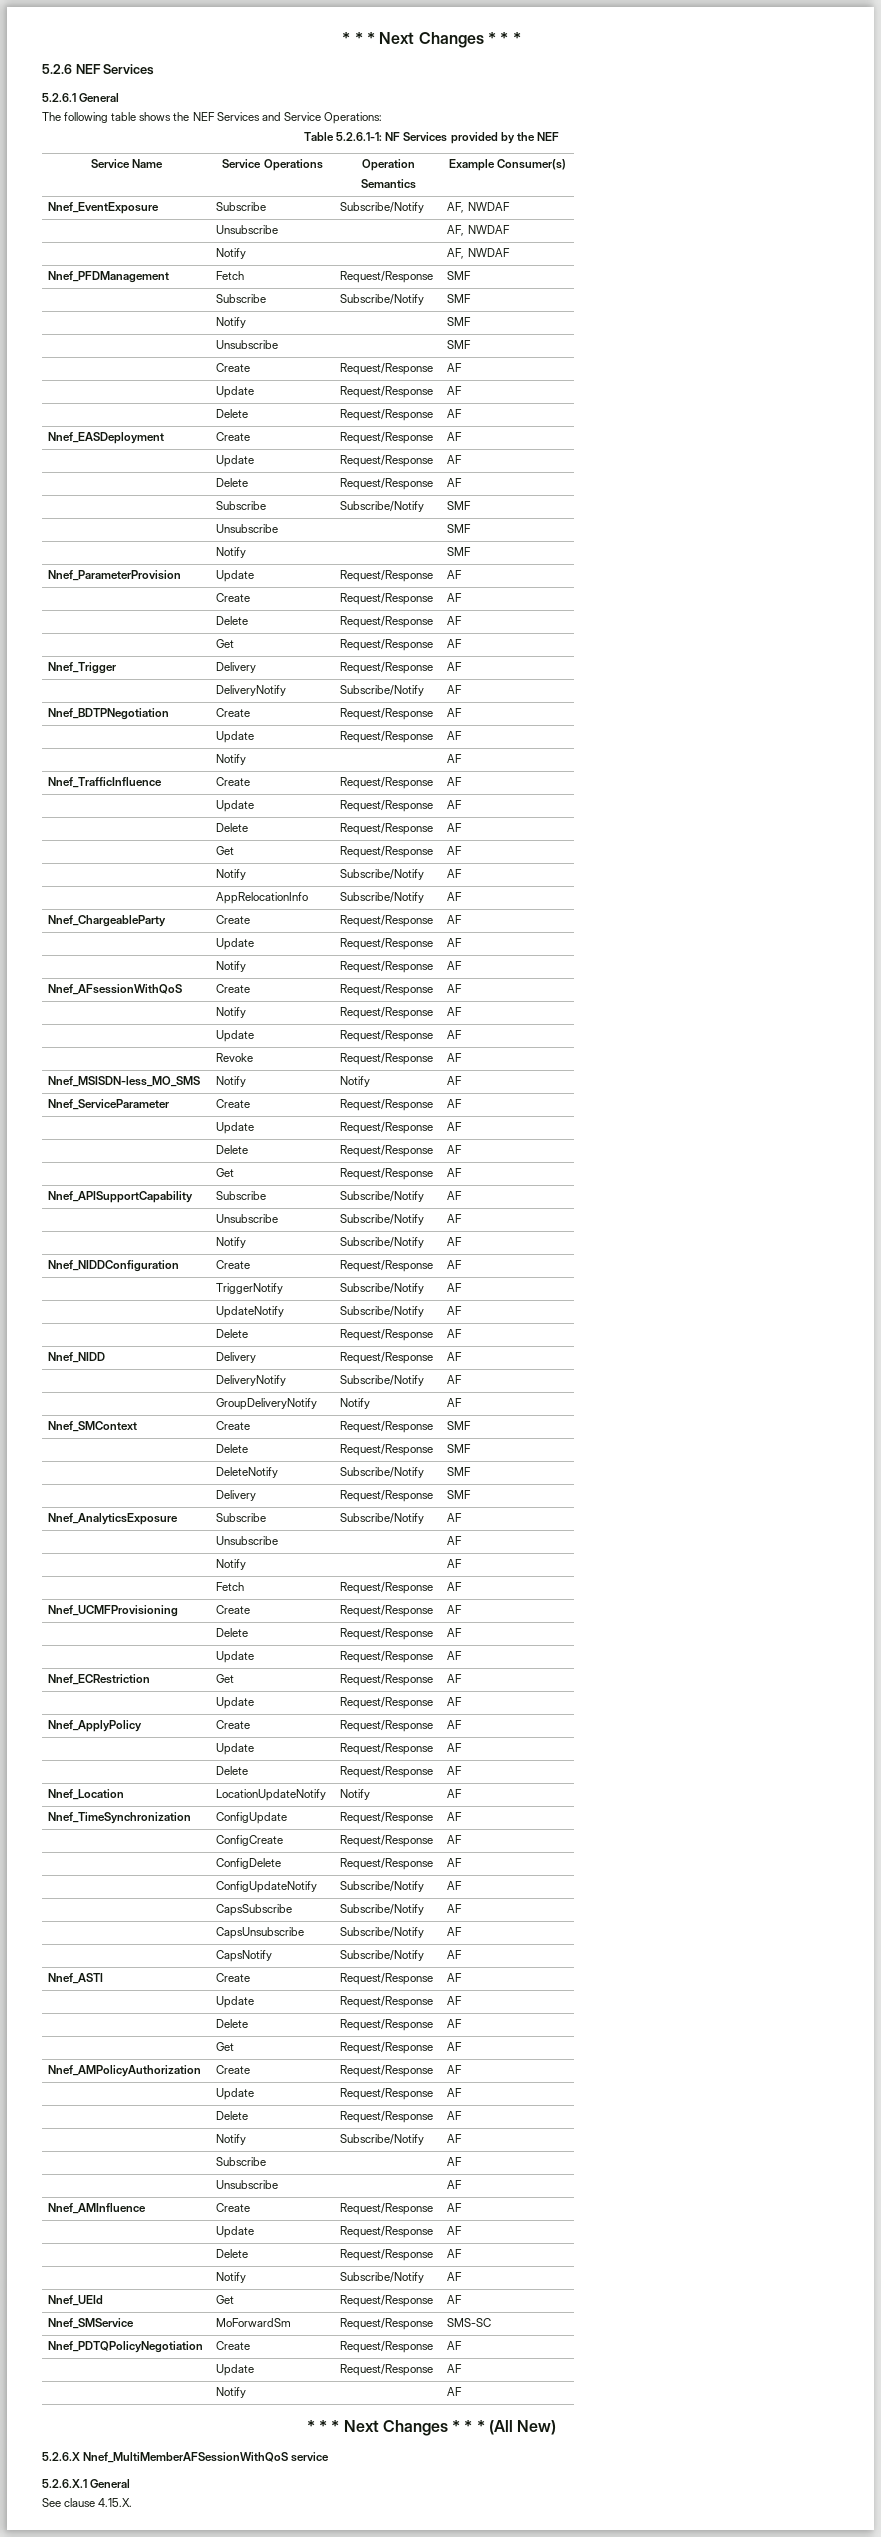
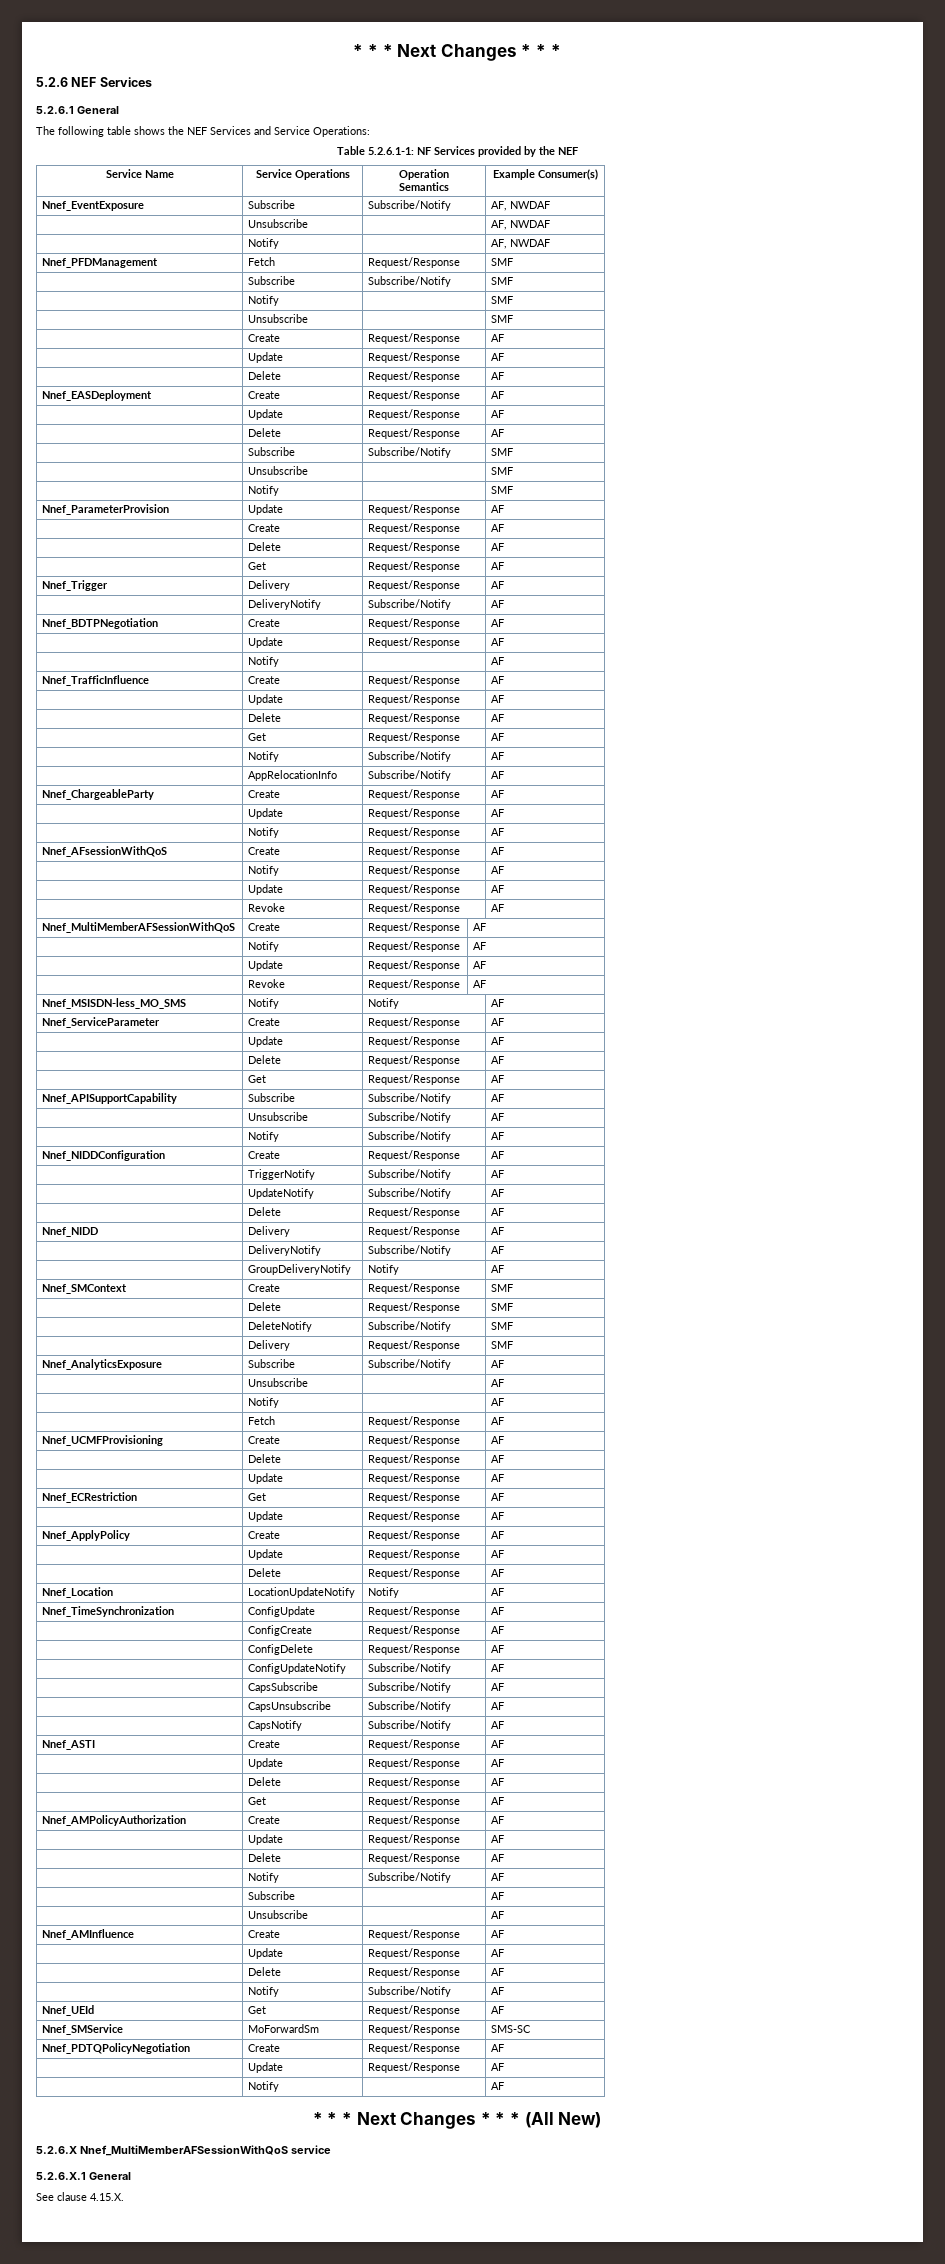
+ Nnef_MultiMemberAFSessionWithQoS | Create | Request/Response | AF
+ | Notify | Request/Response | AF
+ | Update | Request/Response | AF
+ | Revoke | Request/Response | AF

